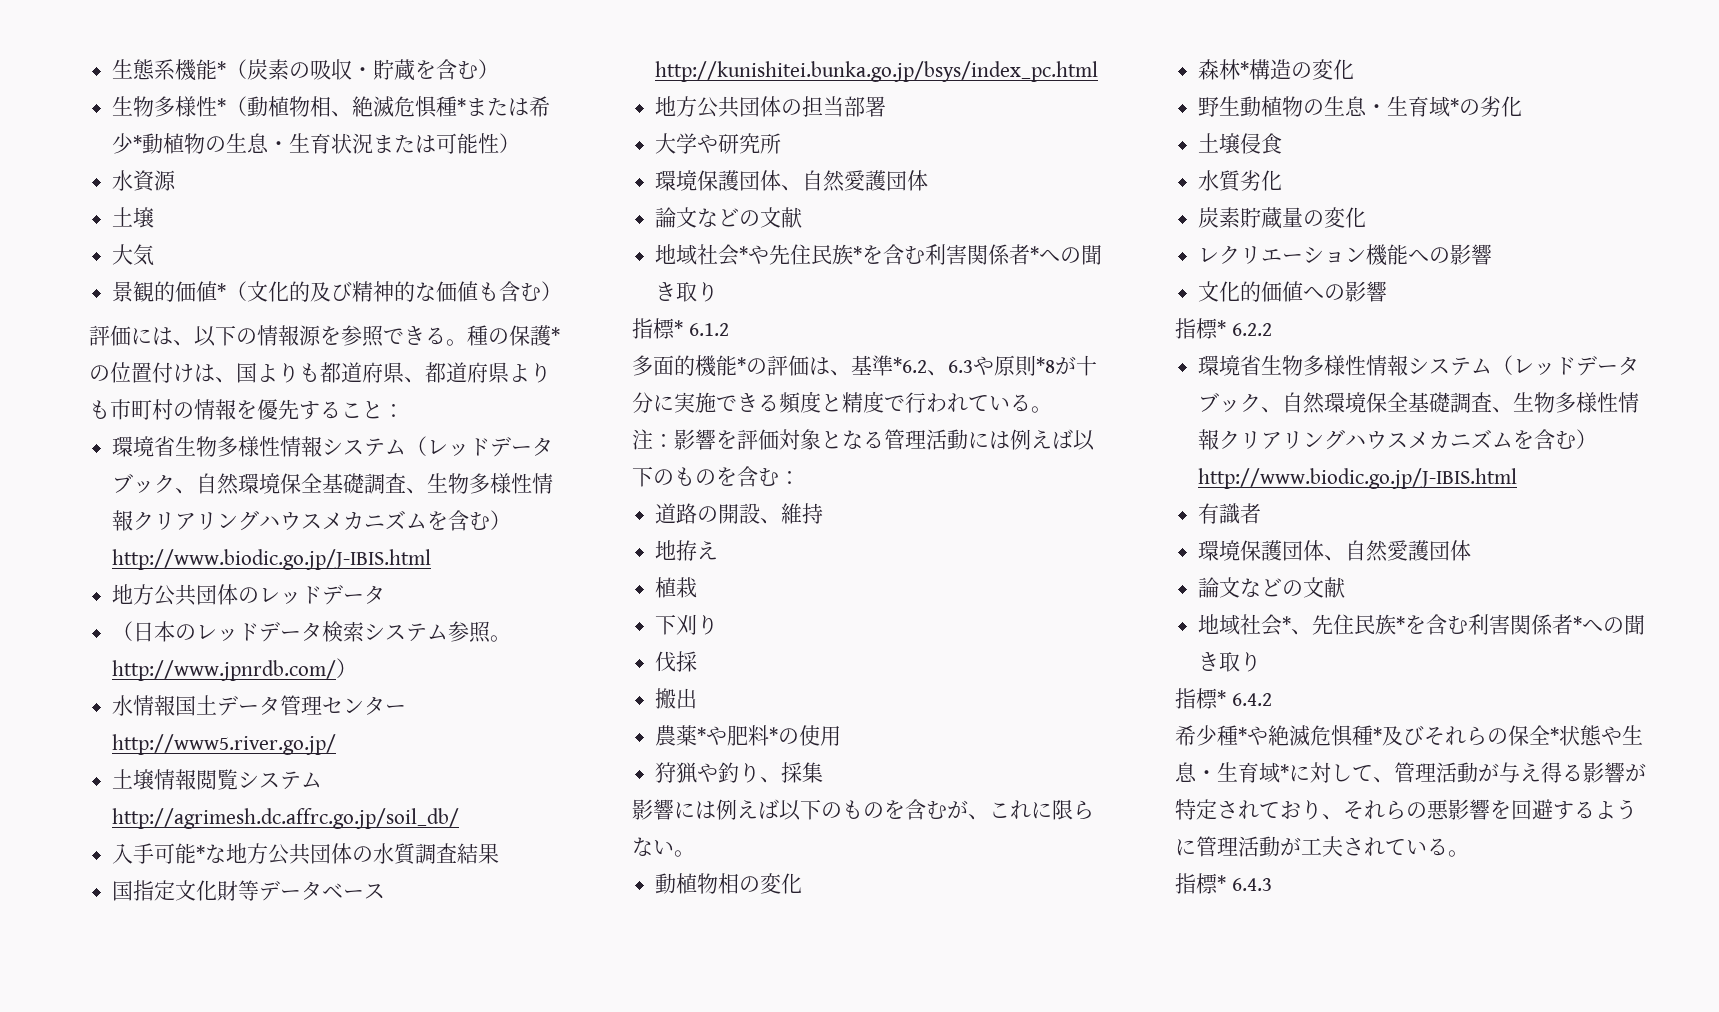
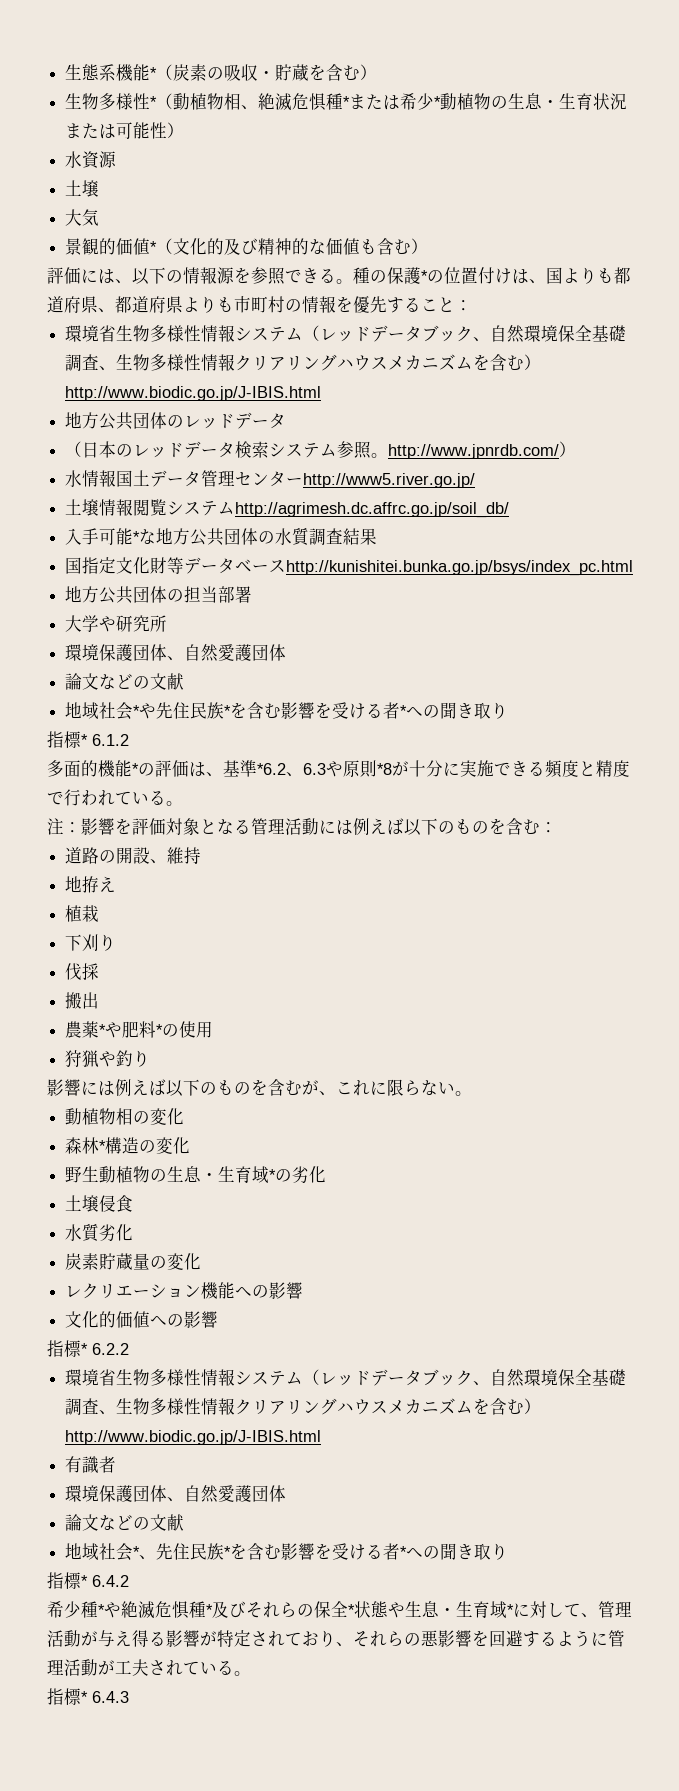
- 地域社会*や先住民族*を含む利害関係者*への聞き取り
+ 地域社会*や先住民族*を含む影響を受ける者*への聞き取り
- 狩猟や釣り、採集
+ 狩猟や釣り
- 地域社会*、先住民族*を含む利害関係者*への聞き取り
+ 地域社会*、先住民族*を含む影響を受ける者*への聞き取り

